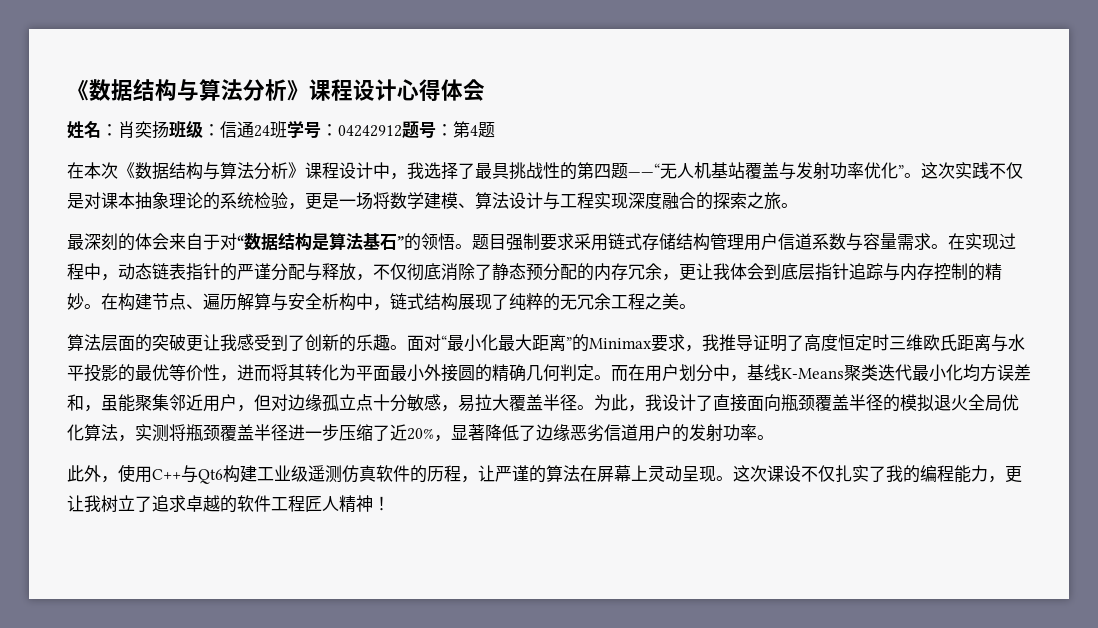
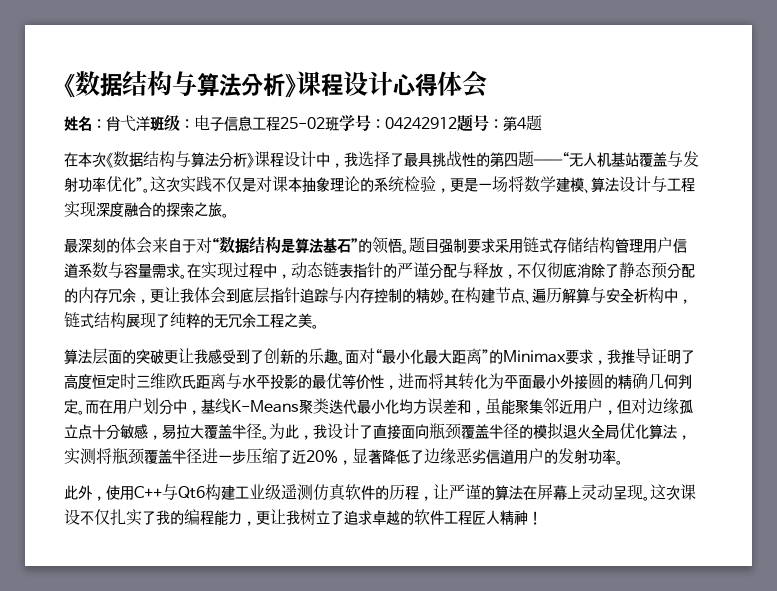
- 姓名：肖奕扬班级：信通24班学号：04242912题号：第4题
+ 姓名：肖弋洋班级：电子信息工程25-02班学号：04242912题号：第4题

